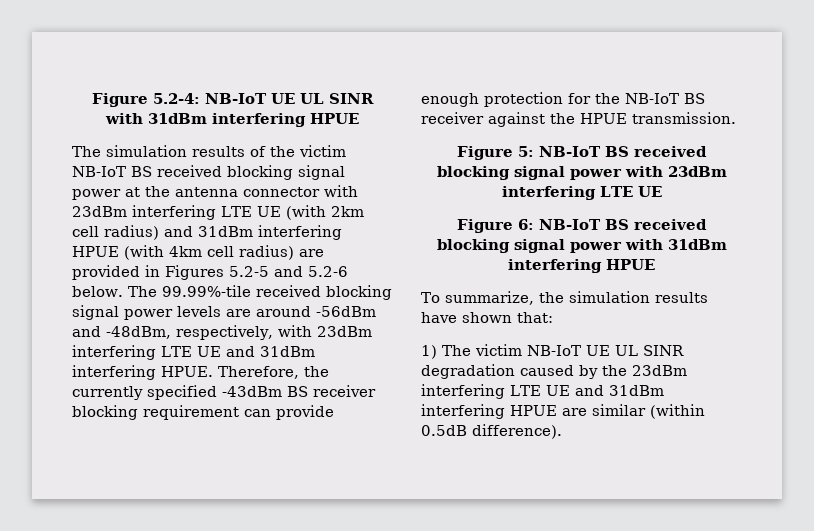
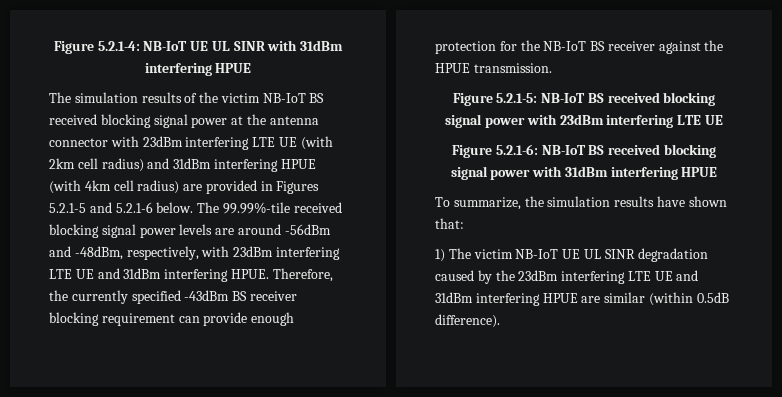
- Figure 5.2-4: NB-IoT UE UL SINR with 31dBm interfering HPUE
+ Figure 5.2.1-4: NB-IoT UE UL SINR with 31dBm interfering HPUE
- The simulation results of the victim NB-IoT BS received blocking signal power at the antenna connector with 23dBm interfering LTE UE (with 2km cell radius) and 31dBm interfering HPUE (with 4km cell radius) are provided in Figures 5.2-5 and 5.2-6 below.
+ The simulation results of the victim NB-IoT BS received blocking signal power at the antenna connector with 23dBm interfering LTE UE (with 2km cell radius) and 31dBm interfering HPUE (with 4km cell radius) are provided in Figures 5.2.1-5 and 5.2.1-6 below.
- Figure 5: NB-IoT BS received blocking signal power with 23dBm interfering LTE UE
+ Figure 5.2.1-5: NB-IoT BS received blocking signal power with 23dBm interfering LTE UE
- Figure 6: NB-IoT BS received blocking signal power with 31dBm interfering HPUE
+ Figure 5.2.1-6: NB-IoT BS received blocking signal power with 31dBm interfering HPUE

